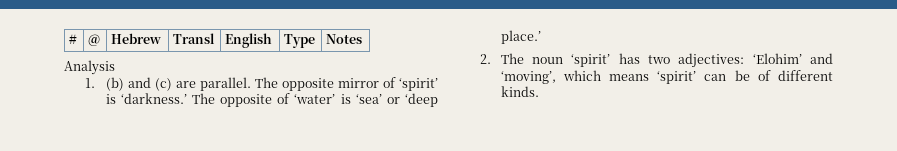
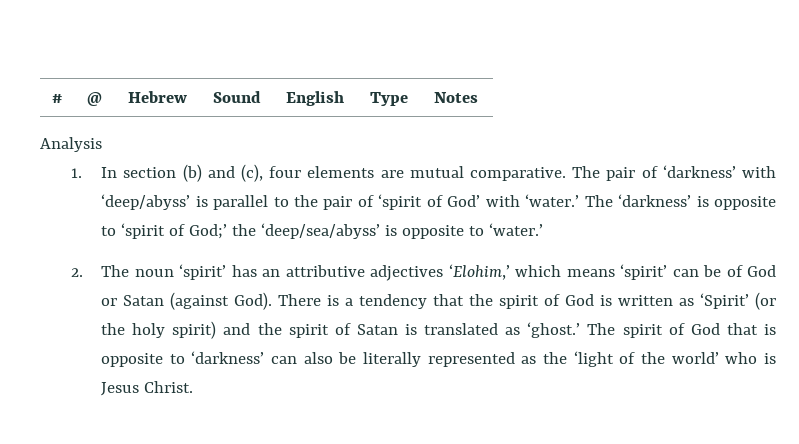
- # | @ | Hebrew | Transl | English | Type | Notes
+ # | @ | Hebrew | Sound | English | Type | Notes
- 1. (b) and (c) are parallel. The opposite mirror of ‘spirit’ is ‘darkness.’ The opposite of ‘water’ is ‘sea’ or ‘deep place.’
+ 1. In section (b) and (c), four elements are mutual comparative. The pair of ‘darkness’ with ‘deep/abyss’ is parallel to the pair of ‘spirit of God’ with ‘water.’ The ‘darkness’ is opposite to ‘spirit of God;’ the ‘deep/sea/abyss’ is opposite to ‘water.’
- 2. The noun ‘spirit’ has two adjectives: ‘Elohim’ and ‘moving’, which means ‘spirit’ can be of different kinds.
+ 2. The noun ‘spirit’ has an attributive adjectives ‘Elohim,’ which means ‘spirit’ can be of God or Satan (against God). There is a tendency that the spirit of God is written as ‘Spirit’ (or the holy spirit) and the spirit of Satan is translated as ‘ghost.’ The spirit of God that is opposite to ‘darkness’ can also be literally represented as the ‘light of the world’ who is Jesus Christ.

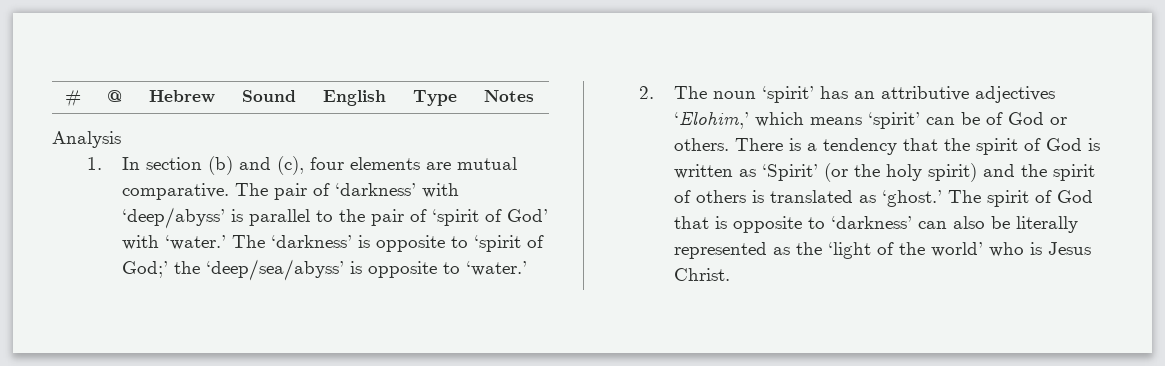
- 2. The noun ‘spirit’ has an attributive adjectives ‘Elohim,’ which means ‘spirit’ can be of God or Satan (against God).
+ 2. The noun ‘spirit’ has an attributive adjectives ‘Elohim,’ which means ‘spirit’ can be of God or others.
- There is a tendency that the spirit of God is written as ‘Spirit’ (or the holy spirit) and the spirit of Satan is translated as ‘ghost.’
+ There is a tendency that the spirit of God is written as ‘Spirit’ (or the holy spirit) and the spirit of others is translated as ‘ghost.’

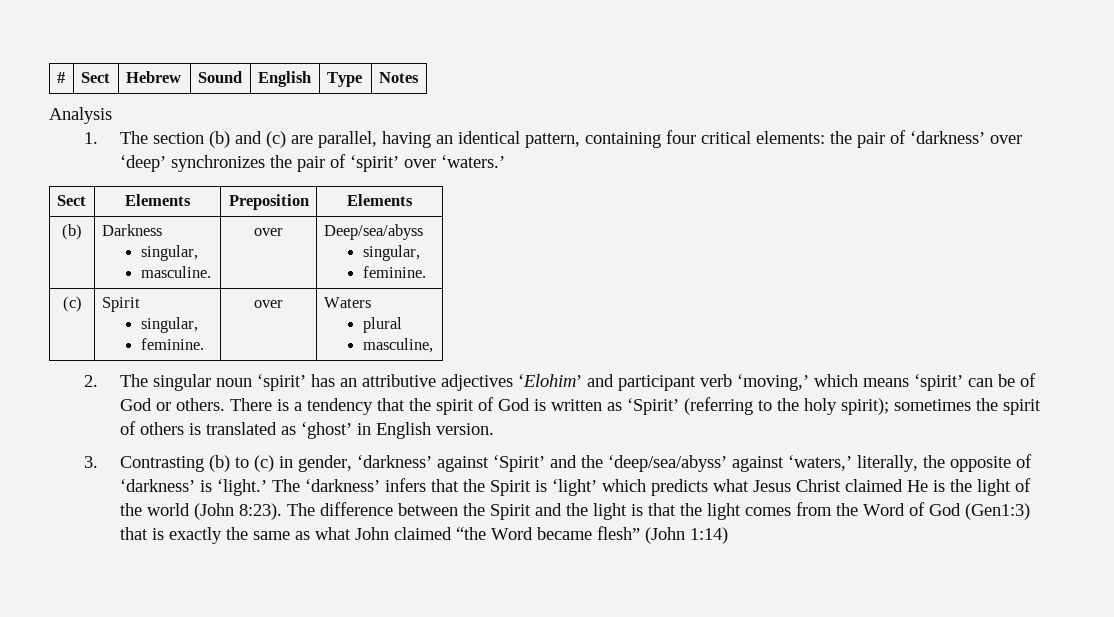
- # | @ | Hebrew | Sound | English | Type | Notes
+ # | Sect | Hebrew | Sound | English | Type | Notes
- 1. In section (b) and (c), four elements are mutual comparative. The pair of ‘darkness’ with ‘deep/abyss’ is parallel to the pair of ‘spirit of God’ with ‘water.’ The ‘darkness’ is opposite to ‘spirit of God;’ the ‘deep/sea/abyss’ is opposite to ‘water.’
+ 1. The section (b) and (c) are parallel, having an identical pattern, containing four critical elements: the pair of ‘darkness’ over ‘deep’ synchronizes the pair of ‘spirit’ over ‘waters.’
+ Sect | Elements | Preposition | Elements
+ (b) | Darkness
+ singular,
+ masculine. | over | Deep/sea/abyss
+ singular,
+ feminine.
+ (c) | Spirit
+ singular,
+ feminine. | over | Waters
+ plural
+ masculine,
- 2. The noun ‘spirit’ has an attributive adjectives ‘Elohim,’ which means ‘spirit’ can be of God or others.
+ 2. The singular noun ‘spirit’ has an attributive adjectives ‘Elohim’ and participant verb ‘moving,’ which means ‘spirit’ can be of God or others.
- There is a tendency that the spirit of God is written as ‘Spirit’ (or the holy spirit) and the spirit of others is translated as ‘ghost.’ The spirit of God that is opposite to ‘darkness’ can also be literally represented as the ‘light of the world’ who is Jesus Christ.
+ There is a tendency that the spirit of God is written as ‘Spirit’ (referring to the holy spirit); sometimes the spirit of others is translated as ‘ghost’ in English version.
+ 3. Contrasting (b) to (c) in gender, ‘darkness’ against ‘Spirit’ and the ‘deep/sea/abyss’ against ‘waters,’ literally, the opposite of ‘darkness’ is ‘light.’ The ‘darkness’ infers that the Spirit is ‘light’ which predicts what Jesus Christ claimed He is the light of the world (John 8:23). The difference between the Spirit and the light is that the light comes from the Word of God (Gen1:3) that is exactly the same as what John claimed “the Word became flesh” (John 1:14)

